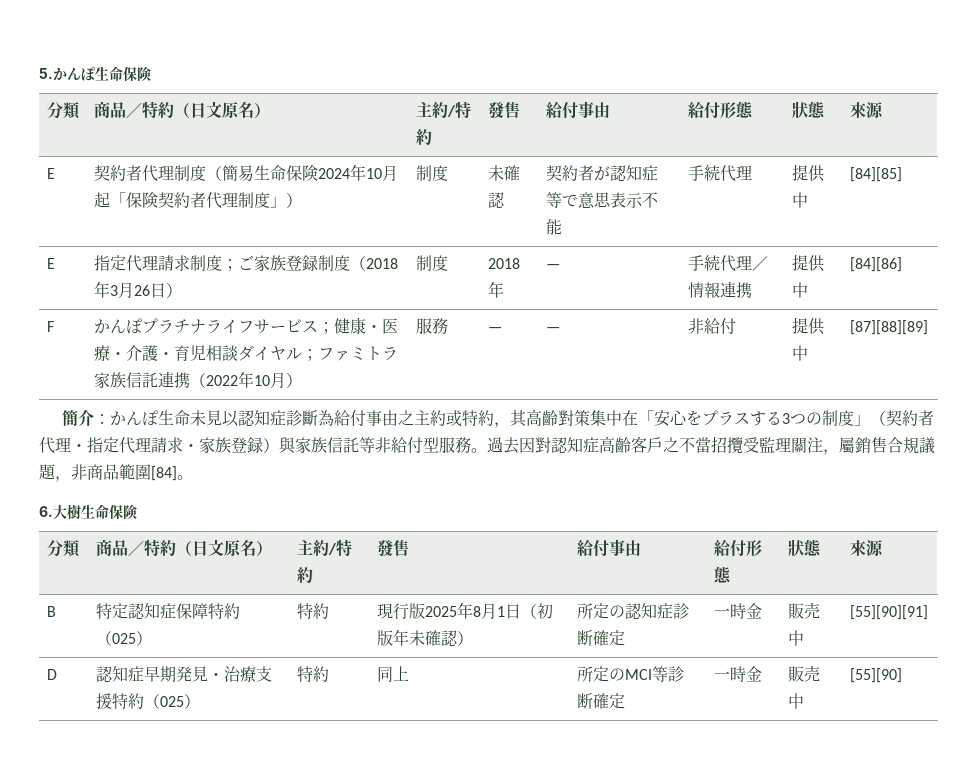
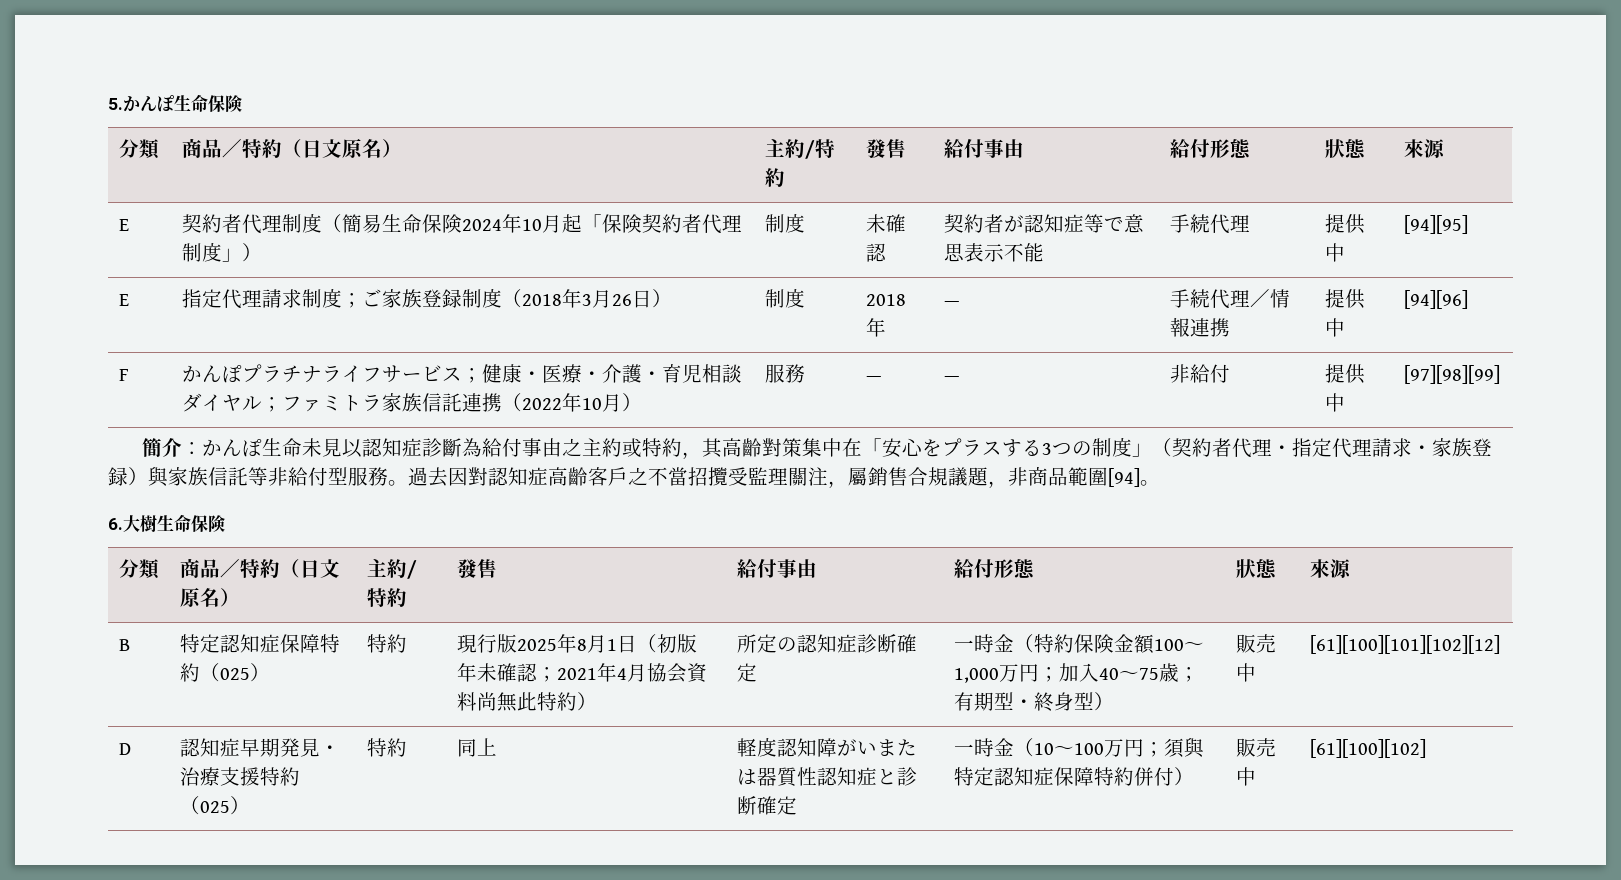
- E | 契約者代理制度（簡易生命保険2024年10月起「保険契約者代理制度」） | 制度 | 未確認 | 契約者が認知症等で意思表示不能 | 手続代理 | 提供中 | [84][85]
+ E | 契約者代理制度（簡易生命保険2024年10月起「保険契約者代理制度」） | 制度 | 未確認 | 契約者が認知症等で意思表示不能 | 手続代理 | 提供中 | [94][95]
- E | 指定代理請求制度；ご家族登録制度（2018年3月26日） | 制度 | 2018年 | — | 手続代理／情報連携 | 提供中 | [84][86]
+ E | 指定代理請求制度；ご家族登録制度（2018年3月26日） | 制度 | 2018年 | — | 手続代理／情報連携 | 提供中 | [94][96]
- F | かんぽプラチナライフサービス；健康・医療・介護・育児相談ダイヤル；ファミトラ家族信託連携（2022年10月） | 服務 | — | — | 非給付 | 提供中 | [87][88][89]
+ F | かんぽプラチナライフサービス；健康・医療・介護・育児相談ダイヤル；ファミトラ家族信託連携（2022年10月） | 服務 | — | — | 非給付 | 提供中 | [97][98][99]
- 過去因對認知症高齡客戶之不當招攬受監理關注，屬銷售合規議題，非商品範圍[84]。
+ 過去因對認知症高齡客戶之不當招攬受監理關注，屬銷售合規議題，非商品範圍[94]。
- 現行版2025年8月1日（初版年未確認）
+ 現行版2025年8月1日（初版年未確認；2021年4月協会資料尚無此特約）
- 一時金 | 販売中 | [55][90][91]
+ 一時金（特約保険金額100～1,000万円；加入40～75歳；有期型・終身型） | 販売中 | [61][100][101][102][12]
- D | 認知症早期発見・治療支援特約（025） | 特約 | 同上 | 所定のMCI等診断確定 | 一時金 | 販売中 | [55][90]
+ D | 認知症早期発見・治療支援特約（025） | 特約 | 同上 | 軽度認知障がいまたは器質性認知症と診断確定 | 一時金（10～100万円；須與特定認知症保障特約併付） | 販売中 | [61][100][102]

